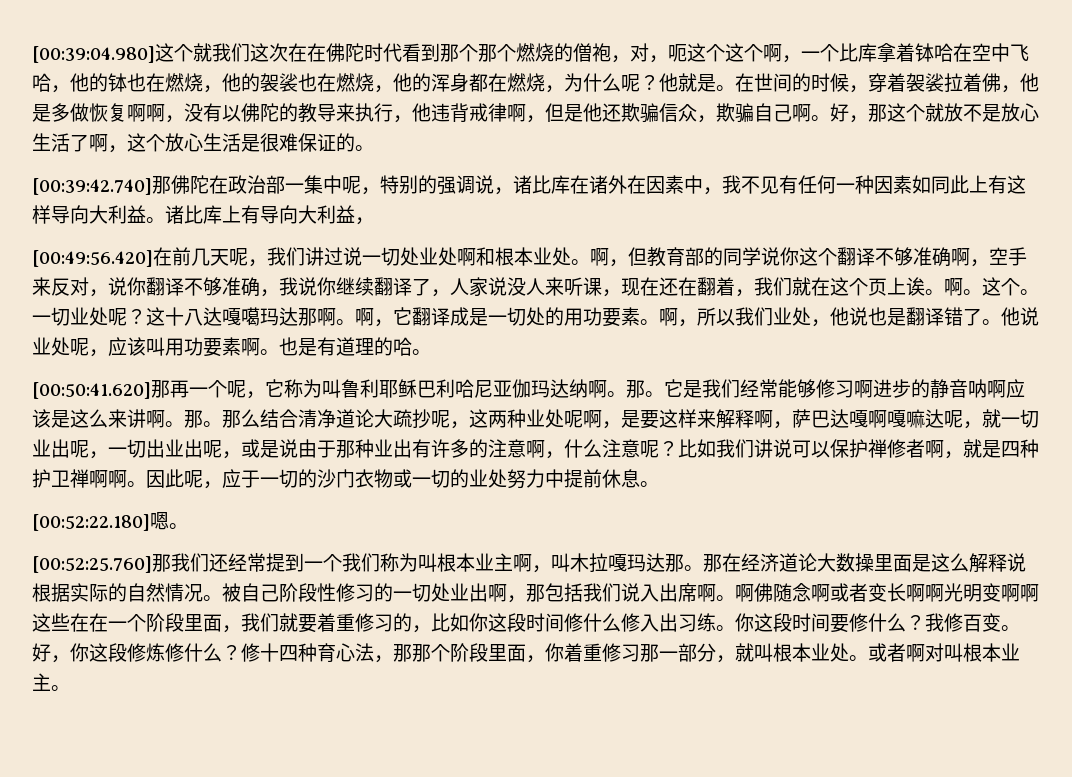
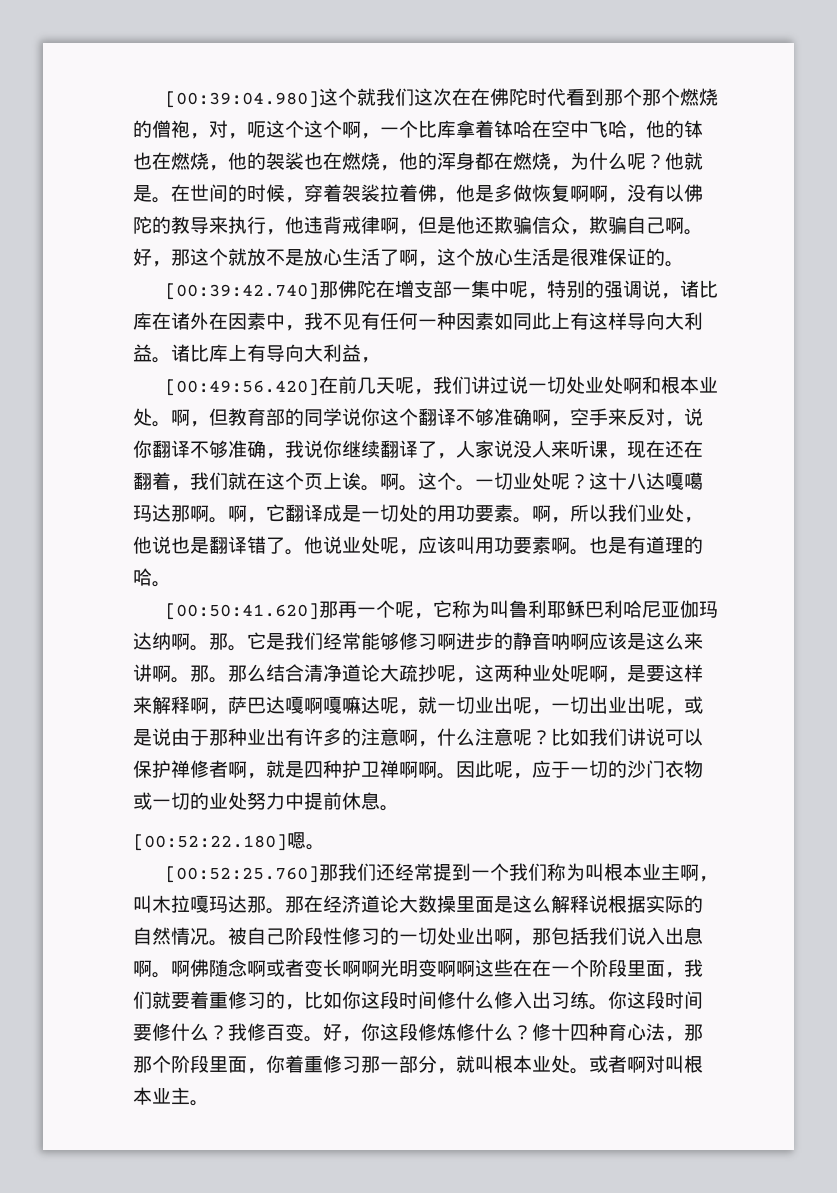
- [00:39:42.740]那佛陀在政治部一集中呢，特别的强调说，诸比库在诸外在因素中，我不见有任何一种因素如同此上有这样导向大利益。
+ [00:39:42.740]那佛陀在增支部一集中呢，特别的强调说，诸比库在诸外在因素中，我不见有任何一种因素如同此上有这样导向大利益。
- 被自己阶段性修习的一切处业出啊，那包括我们说入出席啊。
+ 被自己阶段性修习的一切处业出啊，那包括我们说入出息啊。

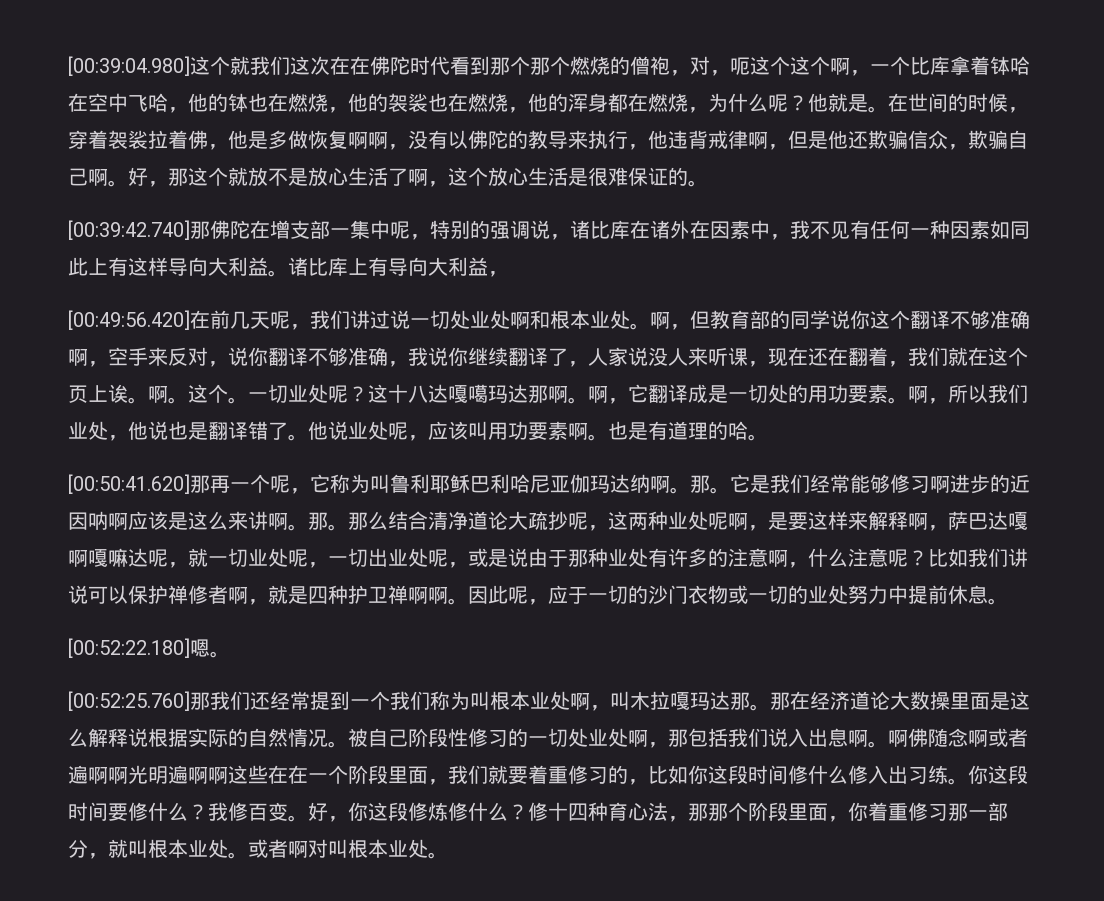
- 它是我们经常能够修习啊进步的静音呐啊应该是这么来讲啊。
+ 它是我们经常能够修习啊进步的近因呐啊应该是这么来讲啊。
- 那么结合清净道论大疏抄呢，这两种业处呢啊，是要这样来解释啊，萨巴达嘎啊嘎嘛达呢，就一切业出呢，一切出业出呢，或是说由于那种业出有许多的注意啊，什么注意呢？
+ 那么结合清净道论大疏抄呢，这两种业处呢啊，是要这样来解释啊，萨巴达嘎啊嘎嘛达呢，就一切业处呢，一切出业处呢，或是说由于那种业处有许多的注意啊，什么注意呢？
- [00:52:25.760]那我们还经常提到一个我们称为叫根本业主啊，叫木拉嘎玛达那。
+ [00:52:25.760]那我们还经常提到一个我们称为叫根本业处啊，叫木拉嘎玛达那。
- 被自己阶段性修习的一切处业出啊，那包括我们说入出息啊。
+ 被自己阶段性修习的一切处业处啊，那包括我们说入出息啊。
- 啊佛随念啊或者变长啊啊光明变啊啊这些在在一个阶段里面，我们就要着重修习的，比如你这段时间修什么修入出习练。
+ 啊佛随念啊或者遍啊啊光明遍啊啊这些在在一个阶段里面，我们就要着重修习的，比如你这段时间修什么修入出习练。
- 或者啊对叫根本业主。
+ 或者啊对叫根本业处。

